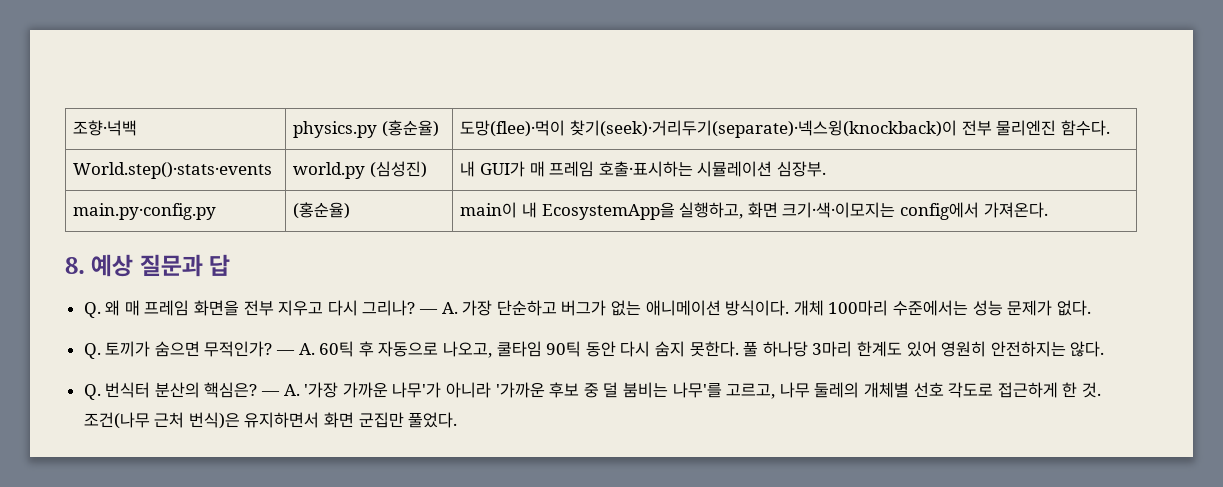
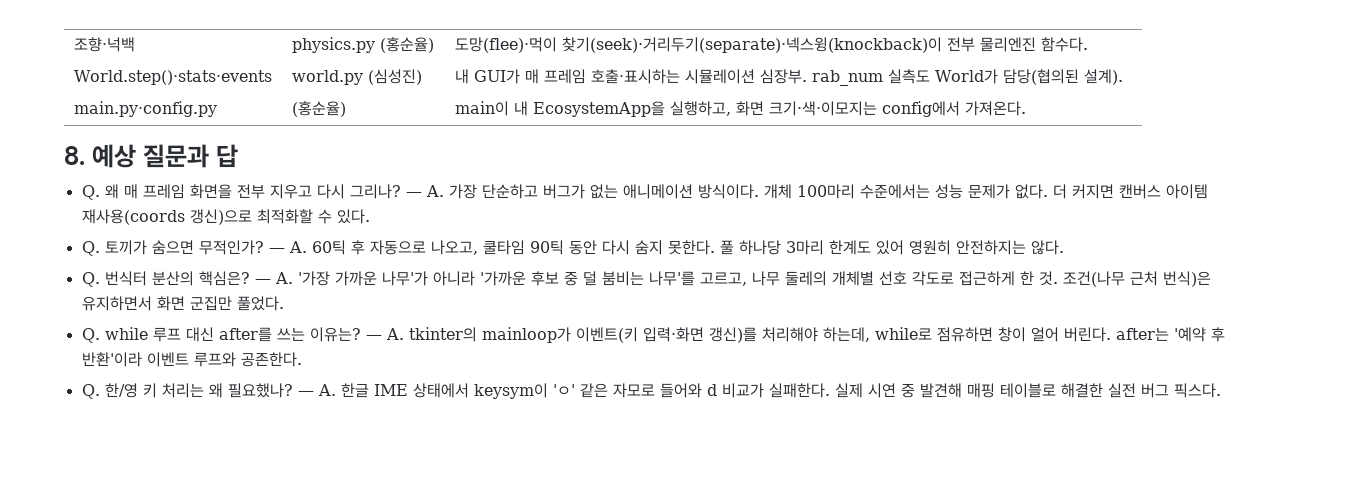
- World.step()·stats·events | world.py (심성진) | 내 GUI가 매 프레임 호출·표시하는 시뮬레이션 심장부.
+ World.step()·stats·events | world.py (심성진) | 내 GUI가 매 프레임 호출·표시하는 시뮬레이션 심장부. rab_num 실측도 World가 담당(협의된 설계).
+ 더 커지면 캔버스 아이템 재사용(coords 갱신)으로 최적화할 수 있다.
+ Q. while 루프 대신 after를 쓰는 이유는? — A. tkinter의 mainloop가 이벤트(키 입력·화면 갱신)를 처리해야 하는데, while로 점유하면 창이 얼어 버린다. after는 '예약 후 반환'이라 이벤트 루프와 공존한다.
+ Q. 한/영 키 처리는 왜 필요했나? — A. 한글 IME 상태에서 keysym이 'ㅇ' 같은 자모로 들어와 d 비교가 실패한다. 실제 시연 중 발견해 매핑 테이블로 해결한 실전 버그 픽스다.

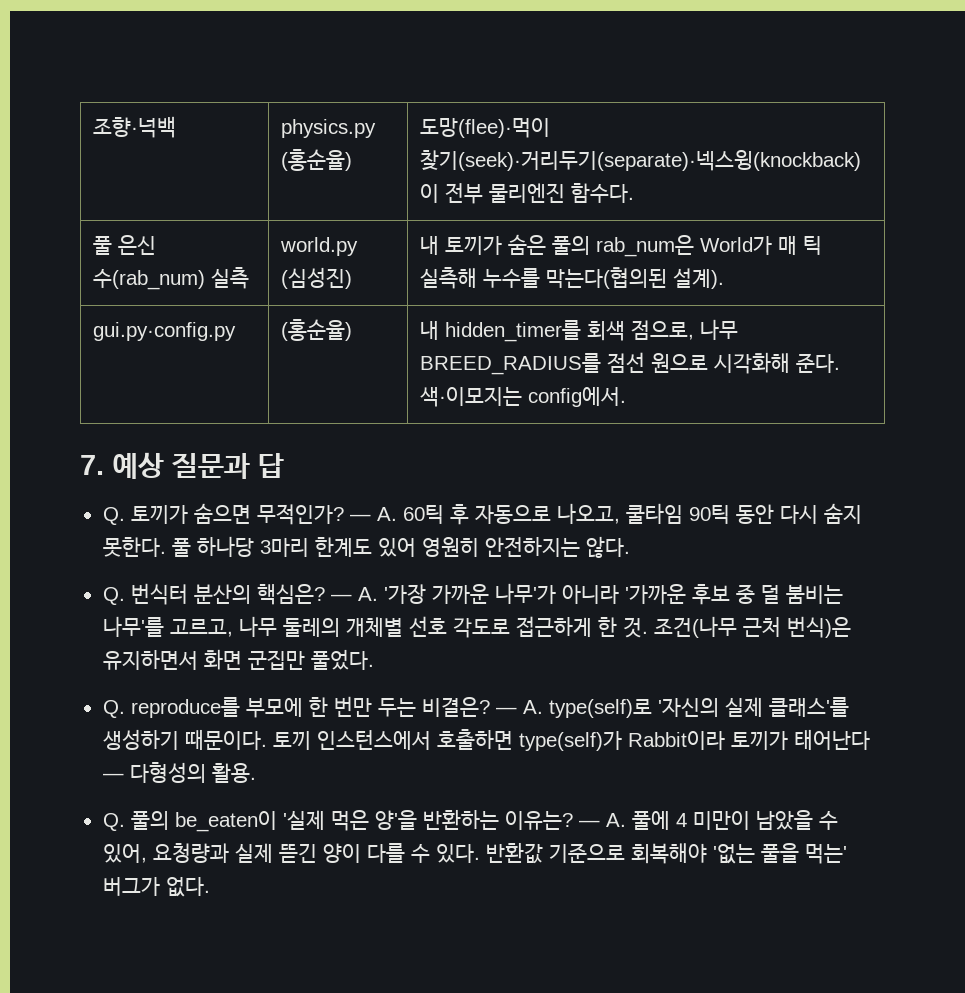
- World.step()·stats·events | world.py (심성진) | 내 GUI가 매 프레임 호출·표시하는 시뮬레이션 심장부. rab_num 실측도 World가 담당(협의된 설계).
+ 풀 은신 수(rab_num) 실측 | world.py (심성진) | 내 토끼가 숨은 풀의 rab_num은 World가 매 틱 실측해 누수를 막는다(협의된 설계).
- main.py·config.py | (홍순율) | main이 내 EcosystemApp을 실행하고, 화면 크기·색·이모지는 config에서 가져온다.
- 8. 예상 질문과 답
- Q. 왜 매 프레임 화면을 전부 지우고 다시 그리나? — A. 가장 단순하고 버그가 없는 애니메이션 방식이다. 개체 100마리 수준에서는 성능 문제가 없다. 더 커지면 캔버스 아이템 재사용(coords 갱신)으로 최적화할 수 있다.
+ gui.py·config.py | (홍순율) | 내 hidden_timer를 회색 점으로, 나무 BREED_RADIUS를 점선 원으로 시각화해 준다. 색·이모지는 config에서.
+ 7. 예상 질문과 답
- Q. while 루프 대신 after를 쓰는 이유는? — A. tkinter의 mainloop가 이벤트(키 입력·화면 갱신)를 처리해야 하는데, while로 점유하면 창이 얼어 버린다. after는 '예약 후 반환'이라 이벤트 루프와 공존한다.
- Q. 한/영 키 처리는 왜 필요했나? — A. 한글 IME 상태에서 keysym이 'ㅇ' 같은 자모로 들어와 d 비교가 실패한다. 실제 시연 중 발견해 매핑 테이블로 해결한 실전 버그 픽스다.
+ Q. reproduce를 부모에 한 번만 두는 비결은? — A. type(self)로 '자신의 실제 클래스'를 생성하기 때문이다. 토끼 인스턴스에서 호출하면 type(self)가 Rabbit이라 토끼가 태어난다 — 다형성의 활용.
+ Q. 풀의 be_eaten이 '실제 먹은 양'을 반환하는 이유는? — A. 풀에 4 미만이 남았을 수 있어, 요청량과 실제 뜯긴 양이 다를 수 있다. 반환값 기준으로 회복해야 '없는 풀을 먹는' 버그가 없다.

